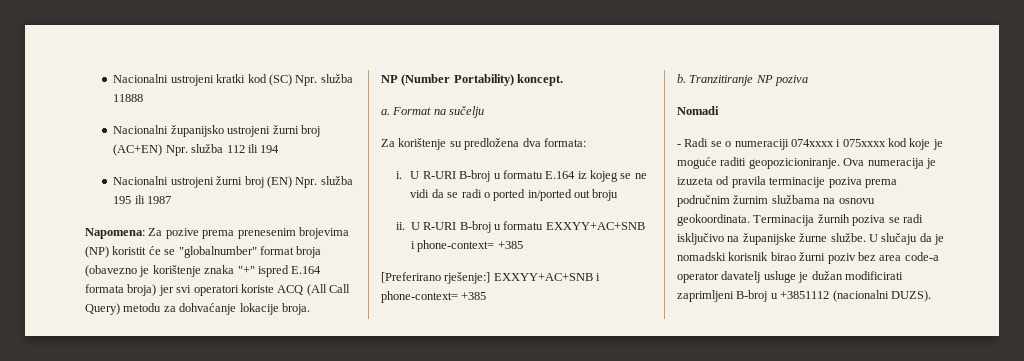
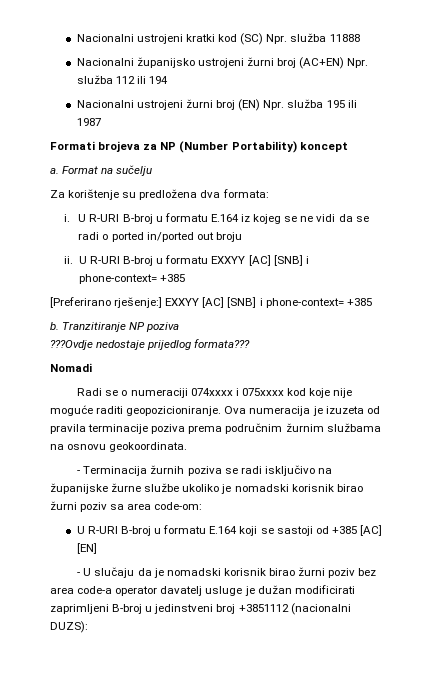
- Napomena: Za pozive prema prenesenim brojevima (NP) koristit će se "globalnumber" format broja (obavezno je korištenje znaka "+" ispred E.164 formata broja) jer svi operatori koriste ACQ (All Call Query) metodu za dohvaćanje lokacije broja.
- NP (Number Portability) koncept.
+ Formati brojeva za NP (Number Portability) koncept
- U R-URI B-broj u formatu EXXYY+AC+SNB i phone-context= +385
+ U R-URI B-broj u formatu EXXYY [AC] [SNB] i phone-context= +385
- [Preferirano rješenje:] EXXYY+AC+SNB i phone-context= +385
+ [Preferirano rješenje:] EXXYY [AC] [SNB] i phone-context= +385
+ ???Ovdje nedostaje prijedlog formata???
- - Radi se o numeraciji 074xxxx i 075xxxx kod koje je moguće raditi geopozicioniranje.
+ Radi se o numeraciji 074xxxx i 075xxxx kod koje nije moguće raditi geopozicioniranje.
- Ova numeracija je izuzeta od pravila terminacije poziva prema područnim žurnim službama na osnovu geokoordinata. Terminacija žurnih poziva se radi isključivo na županijske žurne službe. U slučaju da je nomadski korisnik birao žurni poziv bez area code-a operator davatelj usluge je dužan modificirati zaprimljeni B-broj u +3851112 (nacionalni DUZS).
+ Ova numeracija je izuzeta od pravila terminacije poziva prema područnim žurnim službama na osnovu geokoordinata.
+ - Terminacija žurnih poziva se radi isključivo na županijske žurne službe ukoliko je nomadski korisnik birao žurni poziv sa area code-om:
+ U R-URI B-broj u formatu E.164 koji se sastoji od +385 [AC] [EN]
+ - U slučaju da je nomadski korisnik birao žurni poziv bez area code-a operator davatelj usluge je dužan modificirati zaprimljeni B-broj u jedinstveni broj +3851112 (nacionalni DUZS):

